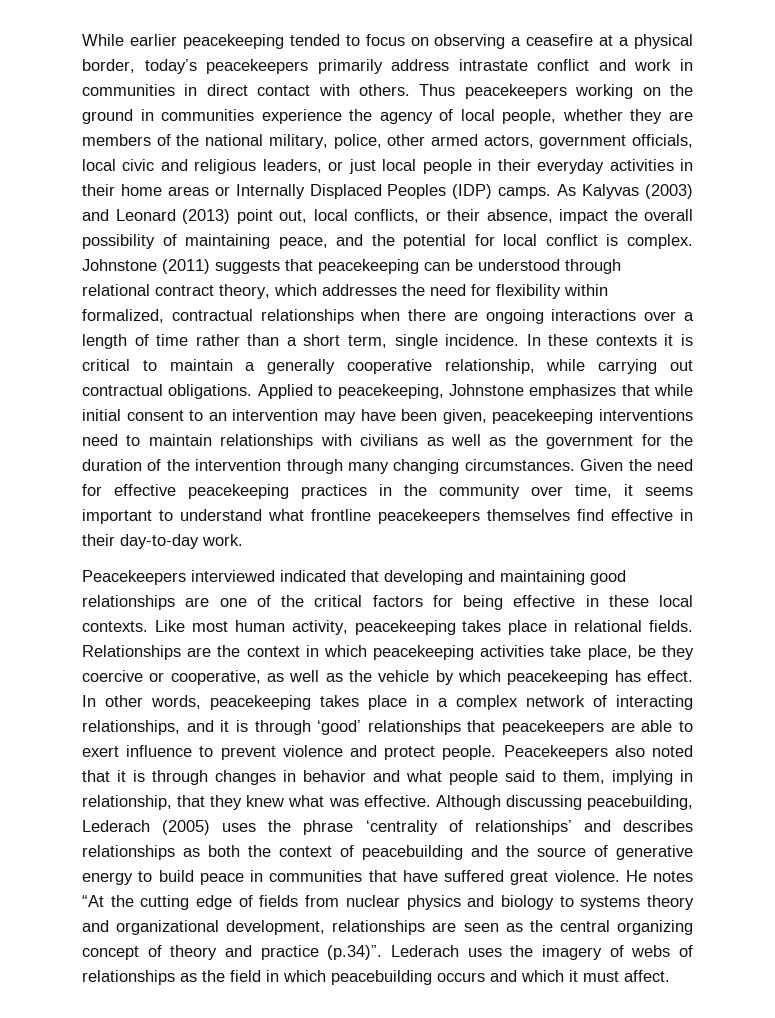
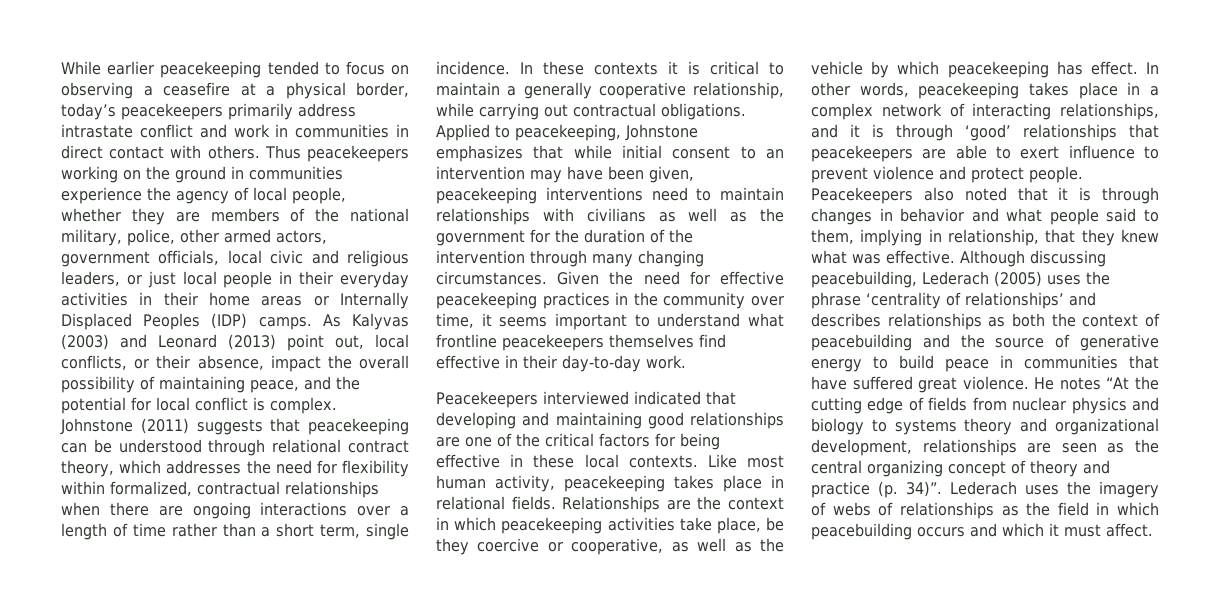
- He notes “At the cutting edge of fields from nuclear physics and biology to systems theory and organizational development, relationships are seen as the central organizing concept of theory and practice (p.34)”. Lederach uses the imagery of webs of relationships as the field in which peacebuilding occurs and which it must affect.
+ He notes “At the cutting edge of fields from nuclear physics and biology to systems theory and organizational development, relationships are seen as the central organizing concept of theory and practice (p. 34)”. Lederach uses the imagery of webs of relationships as the field in which peacebuilding occurs and which it must affect.

